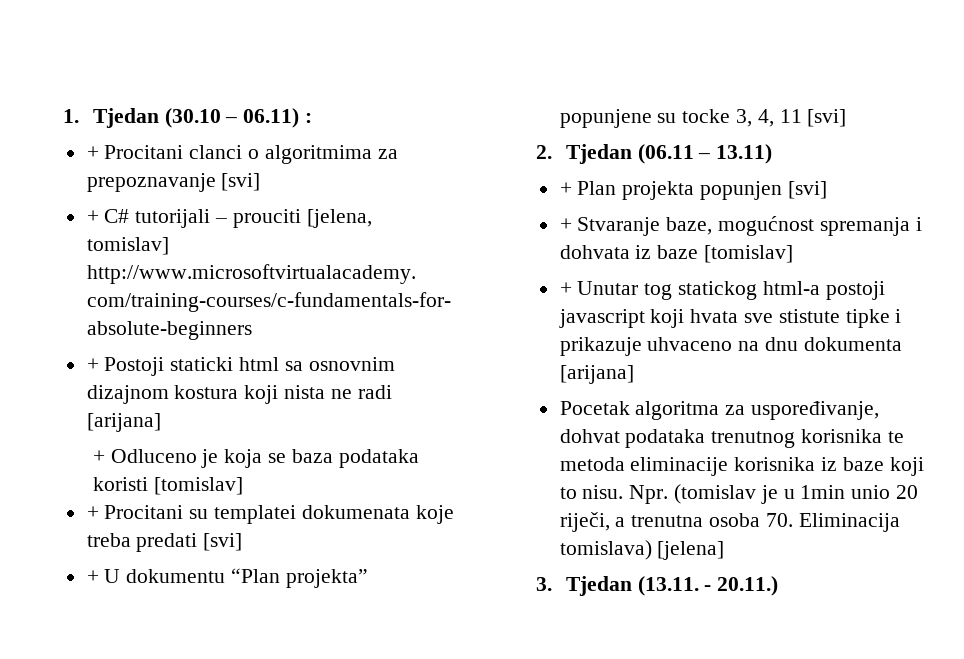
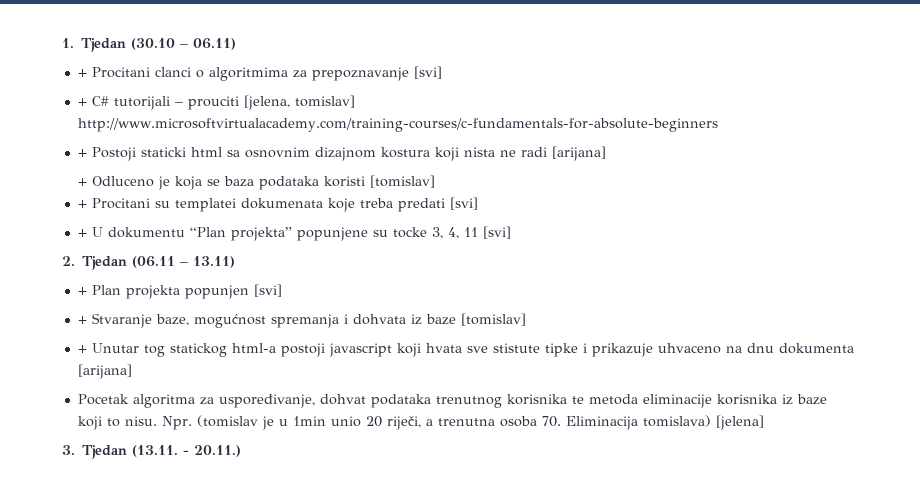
- 1. Tjedan (30.10 – 06.11) :
+ 1. Tjedan (30.10 – 06.11)

